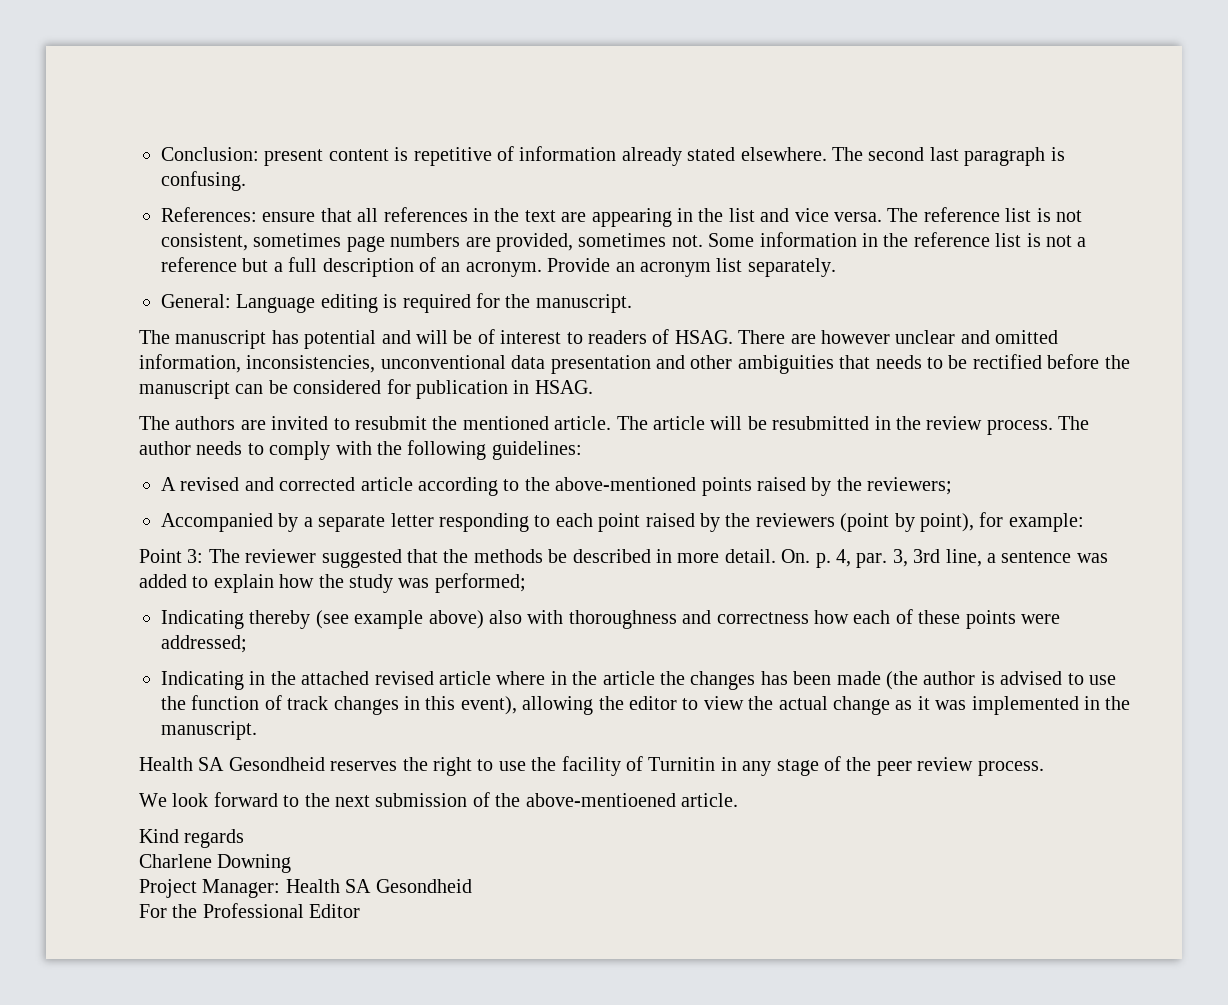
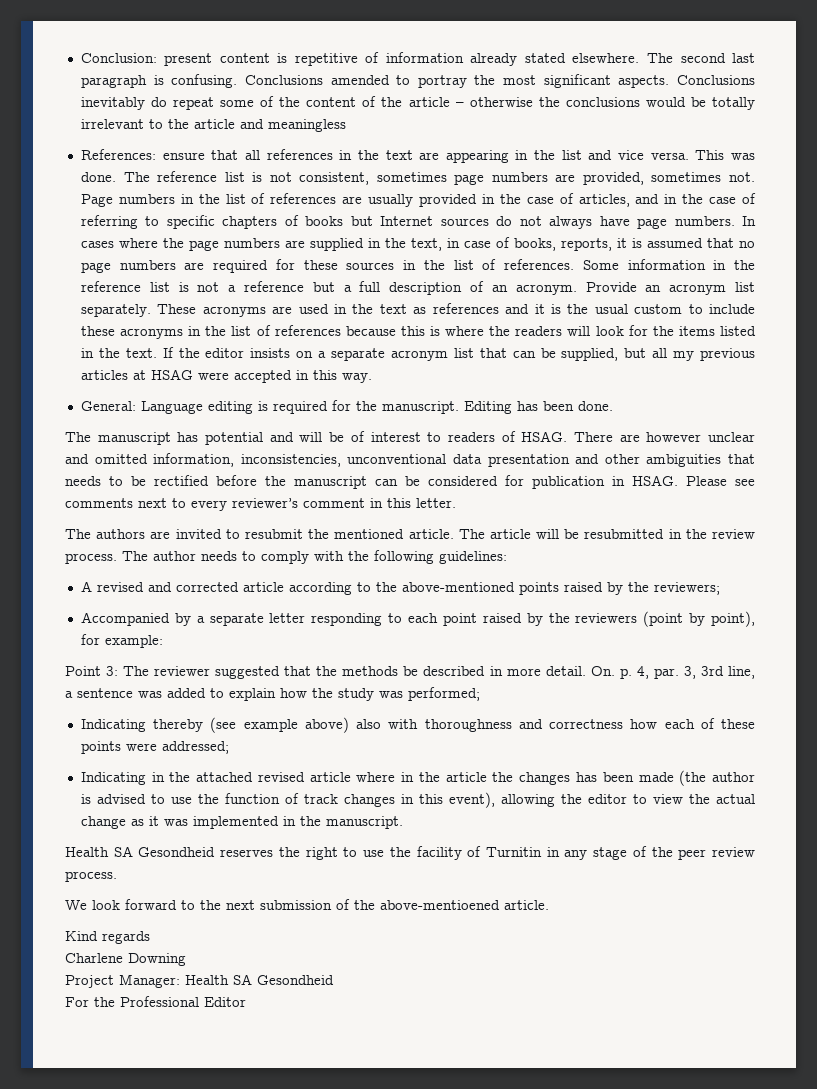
+ Conclusions amended to portray the most significant aspects. Conclusions inevitably do repeat some of the content of the article – otherwise the conclusions would be totally irrelevant to the article and meaningless
+ This was done.
+ Page numbers in the list of references are usually provided in the case of articles, and in the case of referring to specific chapters of books but Internet sources do not always have page numbers. In cases where the page numbers are supplied in the text, in case of books, reports, it is assumed that no page numbers are required for these sources in the list of references.
+ These acronyms are used in the text as references and it is the usual custom to include these acronyms in the list of references because this is where the readers will look for the items listed in the text. If the editor insists on a separate acronym list that can be supplied, but all my previous articles at HSAG were accepted in this way.
+ Editing has been done.
+ Please see comments next to every reviewer’s comment in this letter.

